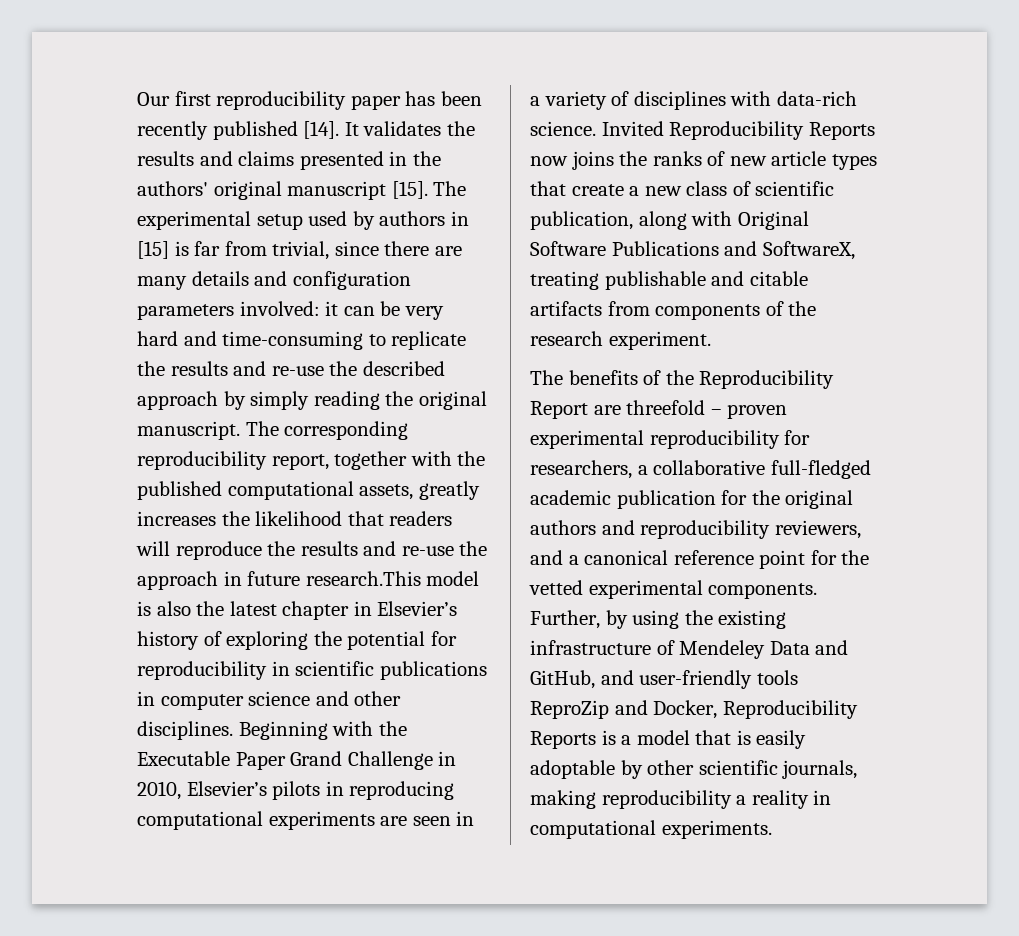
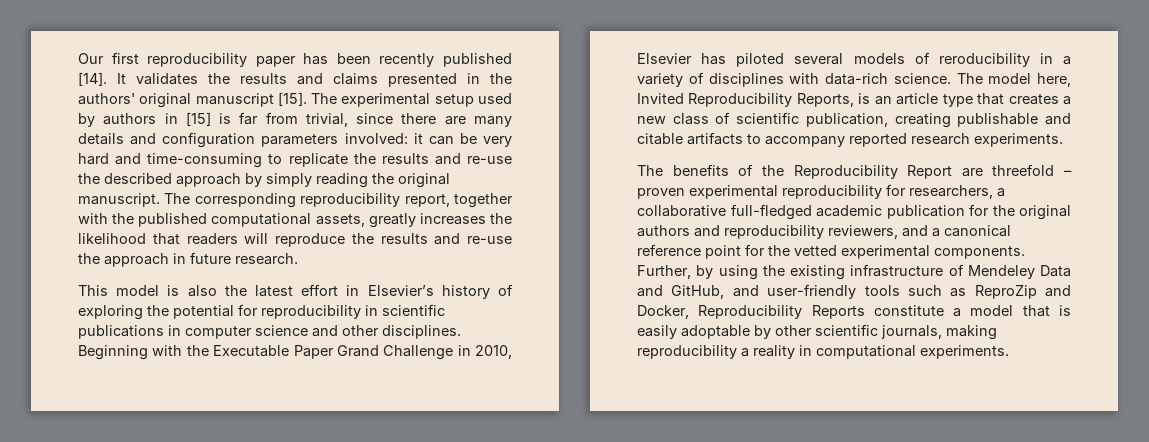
- The corresponding reproducibility report, together with the published computational assets, greatly increases the likelihood that readers will reproduce the results and re-use the approach in future research.This model is also the latest chapter in Elsevier’s history of exploring the potential for reproducibility in scientific publications in computer science and other disciplines.
+ The corresponding reproducibility report, together with the published computational assets, greatly increases the likelihood that readers will reproduce the results and re-use the approach in future research.
+ This model is also the latest effort in Elsevier’s history of exploring the potential for reproducibility in scientific publications in computer science and other disciplines.
- Beginning with the Executable Paper Grand Challenge in 2010, Elsevier’s pilots in reproducing computational experiments are seen in a variety of disciplines with data-rich science.
+ Beginning with the Executable Paper Grand Challenge in 2010, Elsevier has piloted several models of reroducibility in a variety of disciplines with data-rich science.
- Invited Reproducibility Reports now joins the ranks of new article types that create a new class of scientific publication, along with Original Software Publications and SoftwareX, treating publishable and citable artifacts from components of the research experiment.
+ The model here, Invited Reproducibility Reports, is an article type that creates a new class of scientific publication, creating publishable and citable artifacts to accompany reported research experiments.
- Further, by using the existing infrastructure of Mendeley Data and GitHub, and user-friendly tools ReproZip and Docker, Reproducibility Reports is a model that is easily adoptable by other scientific journals, making reproducibility a reality in computational experiments.
+ Further, by using the existing infrastructure of Mendeley Data and GitHub, and user-friendly tools such as ReproZip and Docker, Reproducibility Reports constitute a model that is easily adoptable by other scientific journals, making reproducibility a reality in computational experiments.

